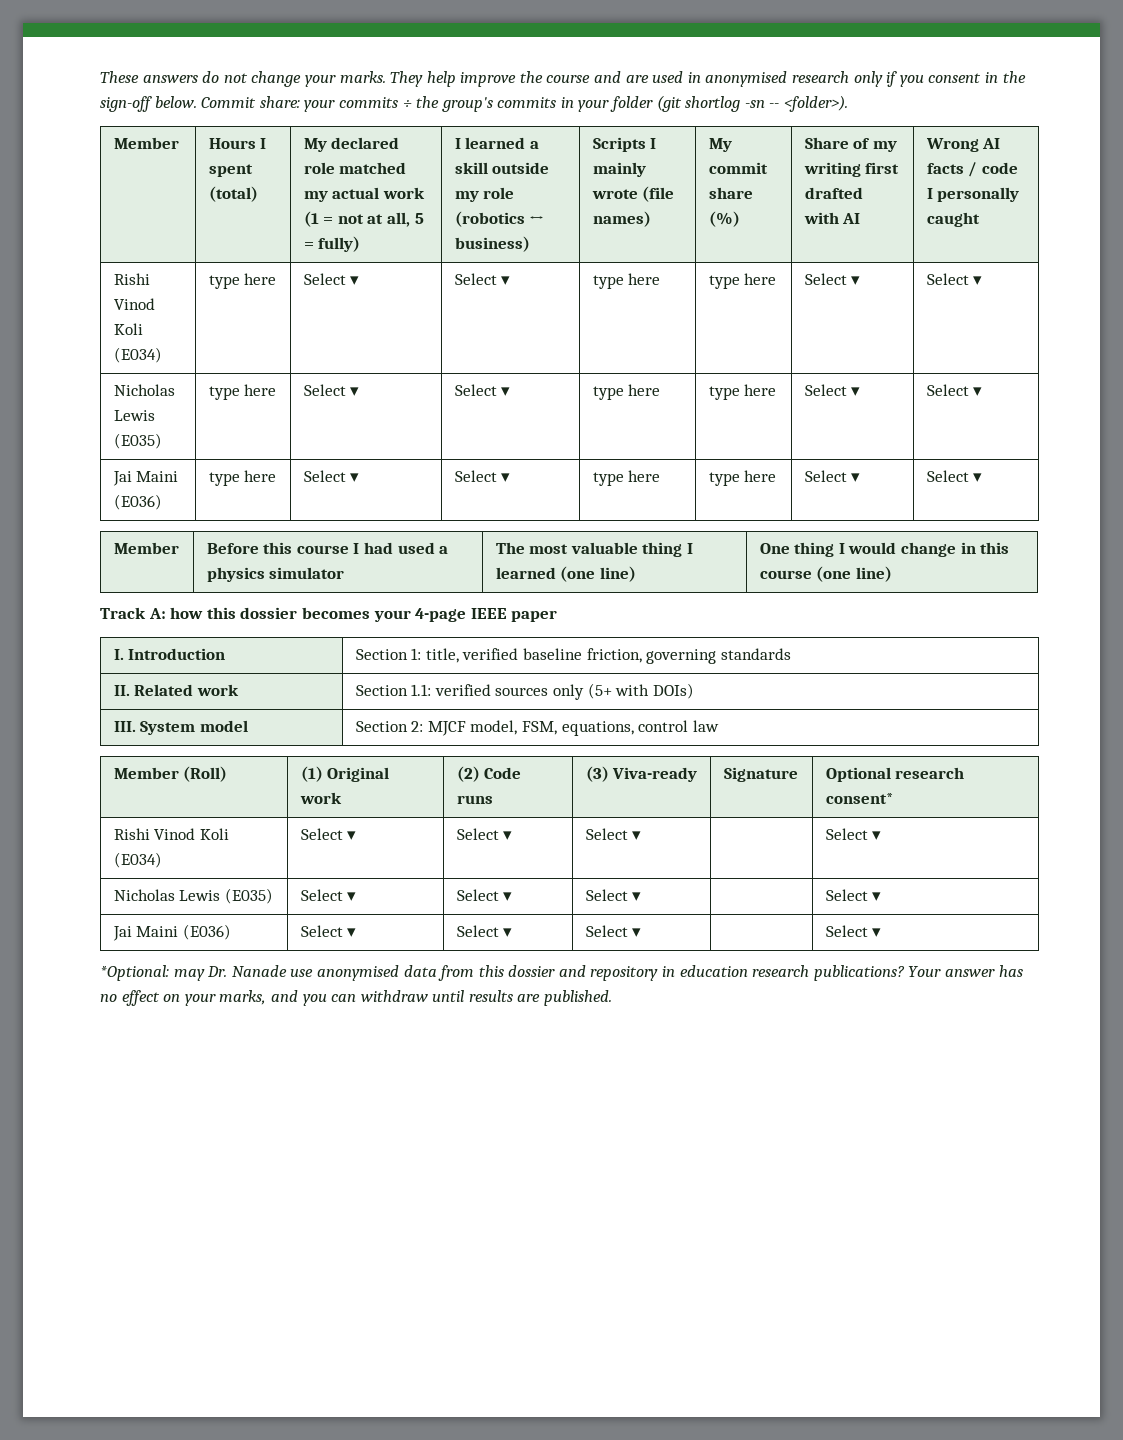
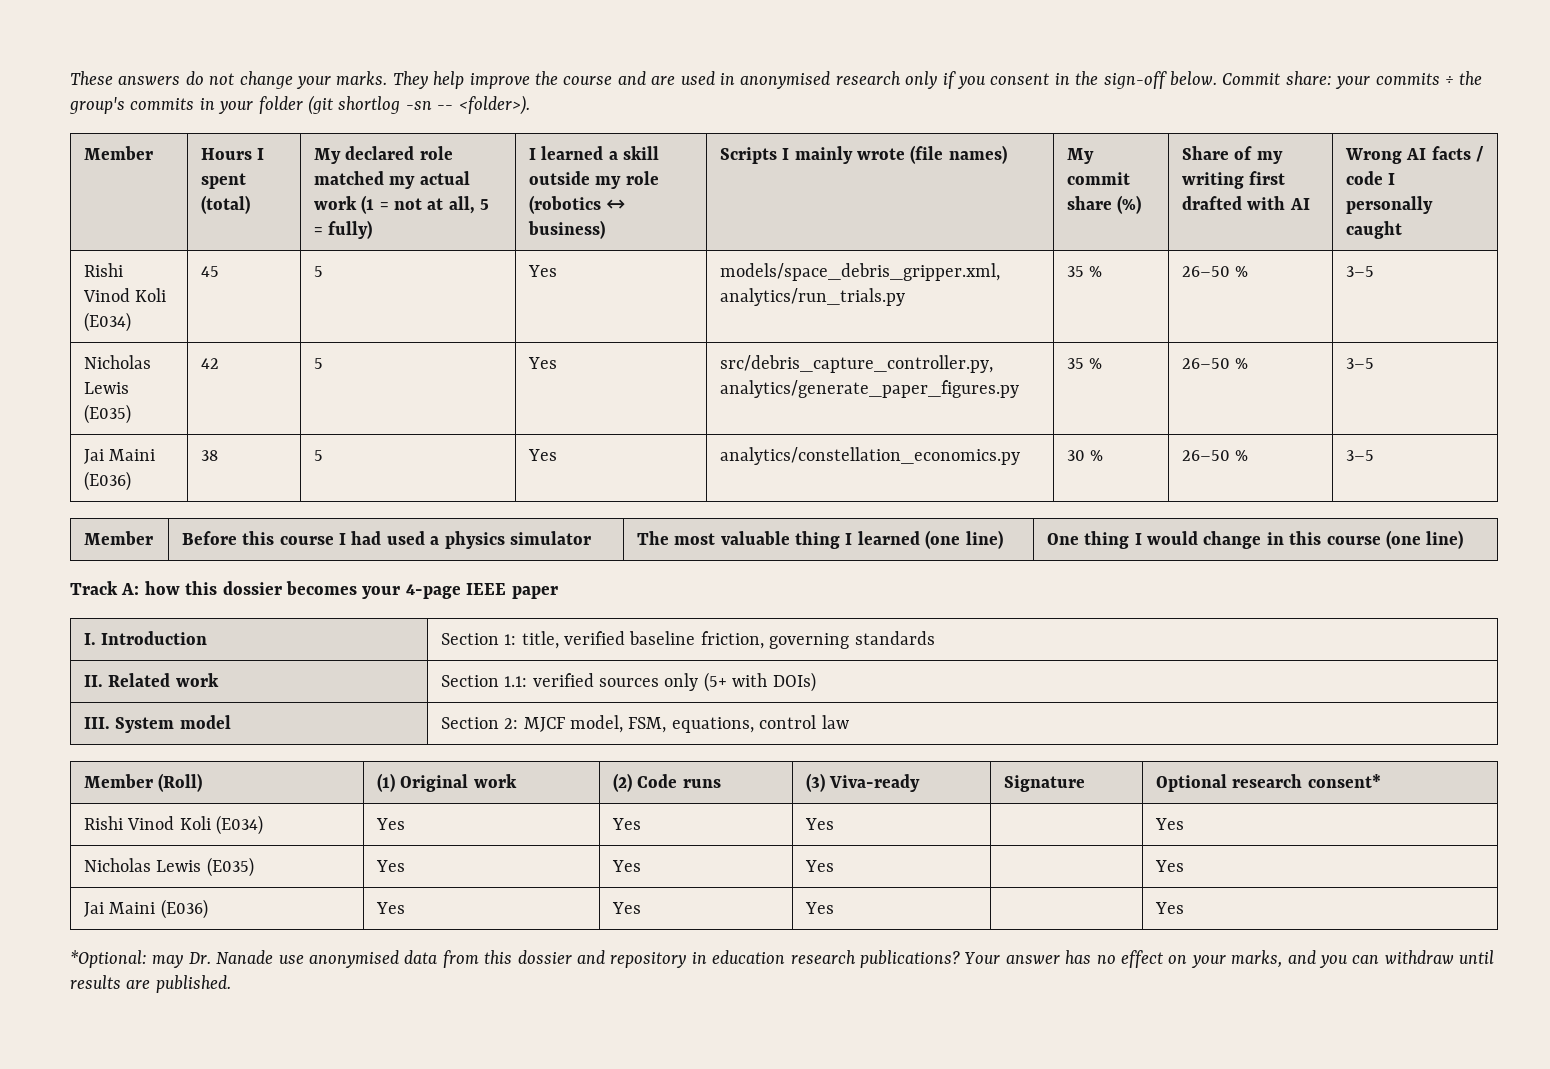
- Rishi Vinod Koli (E034) | type here | Select ▾ | Select ▾ | type here | type here | Select ▾ | Select ▾
- Nicholas Lewis (E035) | type here | Select ▾ | Select ▾ | type here | type here | Select ▾ | Select ▾
- Jai Maini (E036) | type here | Select ▾ | Select ▾ | type here | type here | Select ▾ | Select ▾
+ Rishi Vinod Koli (E034) | 45 | 5 | Yes | models/space_debris_gripper.xml, analytics/run_trials.py | 35 % | 26–50 % | 3–5
+ Nicholas Lewis (E035) | 42 | 5 | Yes | src/debris_capture_controller.py, analytics/generate_paper_figures.py | 35 % | 26–50 % | 3–5
+ Jai Maini (E036) | 38 | 5 | Yes | analytics/constellation_economics.py | 30 % | 26–50 % | 3–5
- Rishi Vinod Koli (E034) | Select ▾ | Select ▾ | Select ▾ | | Select ▾
- Nicholas Lewis (E035) | Select ▾ | Select ▾ | Select ▾ | | Select ▾
- Jai Maini (E036) | Select ▾ | Select ▾ | Select ▾ | | Select ▾
+ Rishi Vinod Koli (E034) | Yes | Yes | Yes | | Yes
+ Nicholas Lewis (E035) | Yes | Yes | Yes | | Yes
+ Jai Maini (E036) | Yes | Yes | Yes | | Yes

